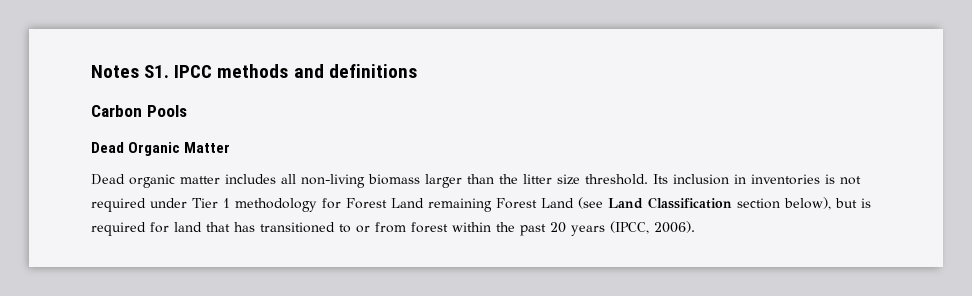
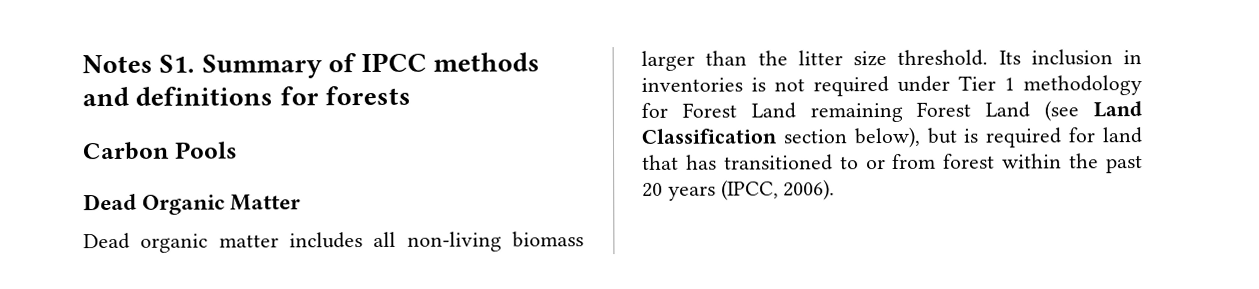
- Notes S1. IPCC methods and definitions
+ Notes S1. Summary of IPCC methods and definitions for forests

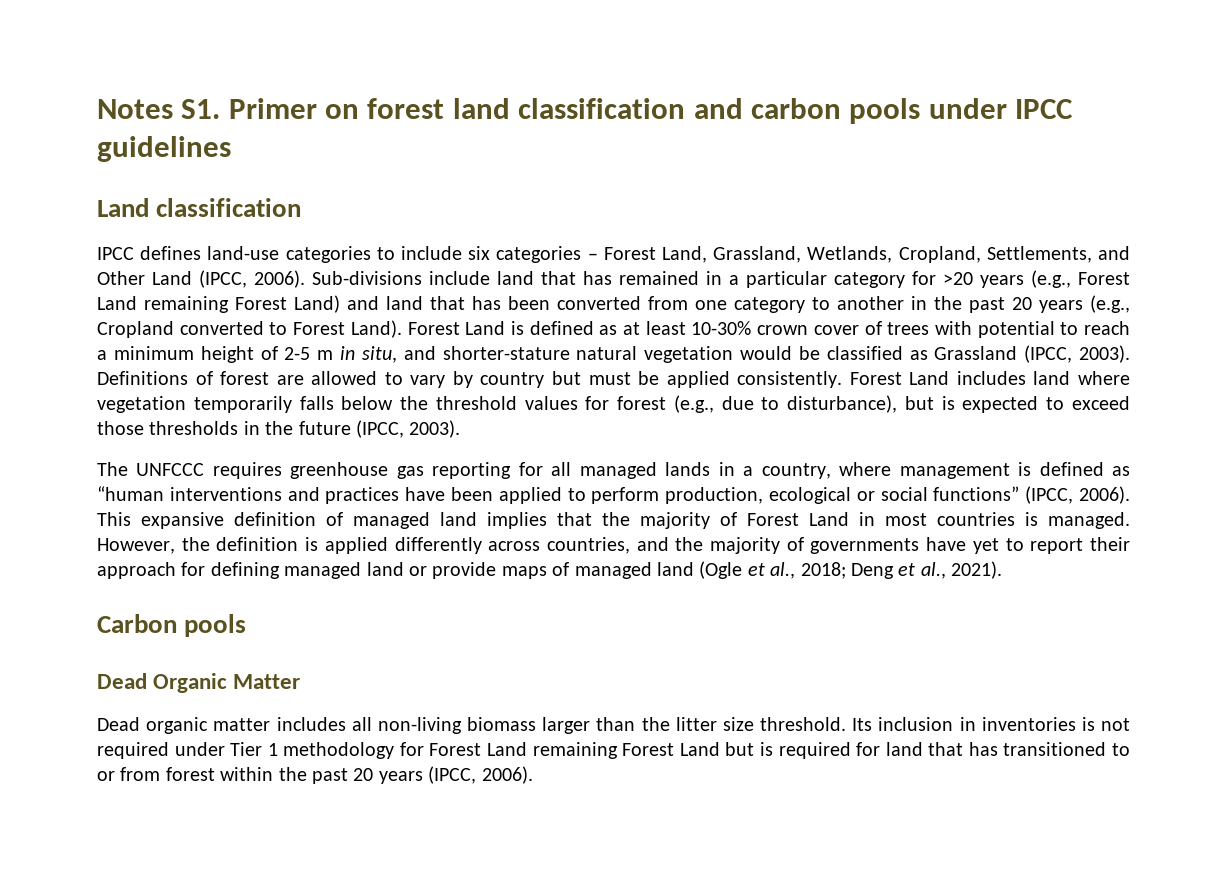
- Notes S1. Summary of IPCC methods and definitions for forests
+ Notes S1. Primer on forest land classification and carbon pools under IPCC guidelines
+ Land classification
+ IPCC defines land-use categories to include six categories – Forest Land, Grassland, Wetlands, Cropland, Settlements, and Other Land (IPCC, 2006). Sub-divisions include land that has remained in a particular category for >20 years (e.g., Forest Land remaining Forest Land) and land that has been converted from one category to another in the past 20 years (e.g., Cropland converted to Forest Land). Forest Land is defined as at least 10-30% crown cover of trees with potential to reach a minimum height of 2-5 m in situ, and shorter-stature natural vegetation would be classified as Grassland (IPCC, 2003). Definitions of forest are allowed to vary by country but must be applied consistently. Forest Land includes land where vegetation temporarily falls below the threshold values for forest (e.g., due to disturbance), but is expected to exceed those thresholds in the future (IPCC, 2003).
+ The UNFCCC requires greenhouse gas reporting for all managed lands in a country, where management is defined as “human interventions and practices have been applied to perform production, ecological or social functions” (IPCC, 2006). This expansive definition of managed land implies that the majority of Forest Land in most countries is managed. However, the definition is applied differently across countries, and the majority of governments have yet to report their approach for defining managed land or provide maps of managed land (Ogle et al., 2018; Deng et al., 2021).
- Carbon Pools
+ Carbon pools
- Its inclusion in inventories is not required under Tier 1 methodology for Forest Land remaining Forest Land (see Land Classification section below), but is required for land that has transitioned to or from forest within the past 20 years (IPCC, 2006).
+ Its inclusion in inventories is not required under Tier 1 methodology for Forest Land remaining Forest Land but is required for land that has transitioned to or from forest within the past 20 years (IPCC, 2006).

